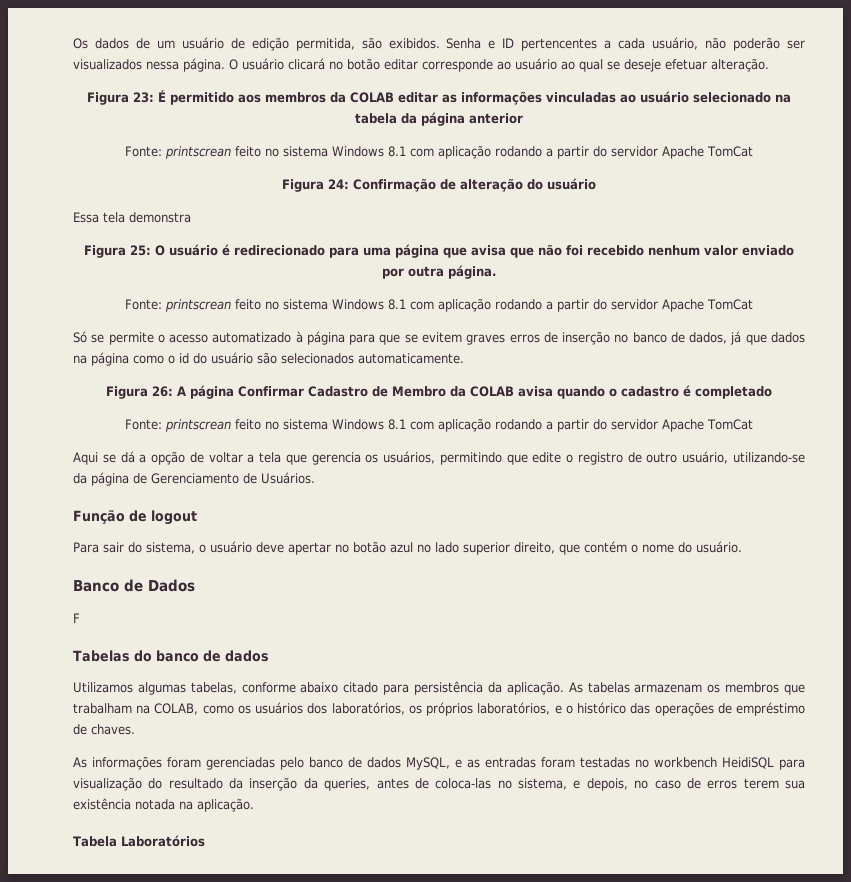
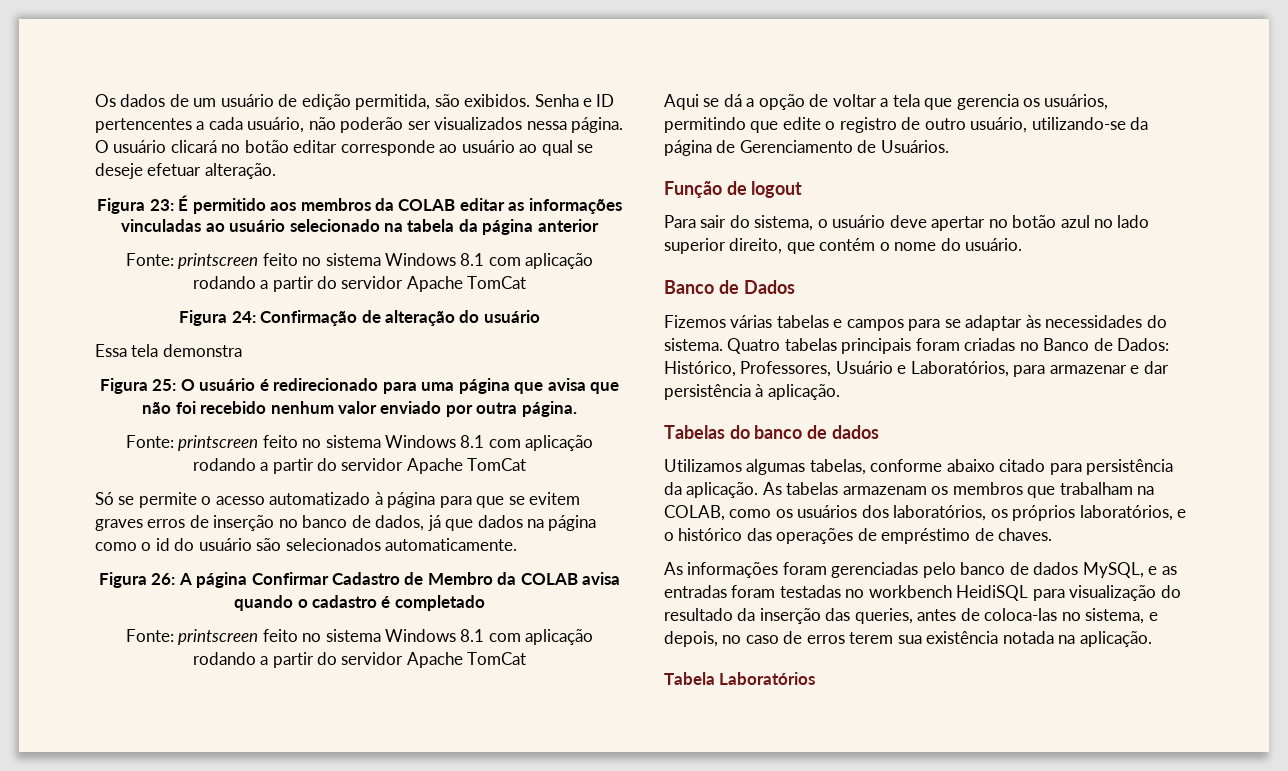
  Figura 23: É permitido aos membros da COLAB editar as informações vinculadas ao usuário selecionado na tabela da página anterior
- Fonte: printscrean feito no sistema Windows 8.1 com aplicação rodando a partir do servidor Apache TomCat
+ Fonte: printscreen feito no sistema Windows 8.1 com aplicação rodando a partir do servidor Apache TomCat
  Figura 25: O usuário é redirecionado para uma página que avisa que não foi recebido nenhum valor enviado por outra página.
- Fonte: printscrean feito no sistema Windows 8.1 com aplicação rodando a partir do servidor Apache TomCat
+ Fonte: printscreen feito no sistema Windows 8.1 com aplicação rodando a partir do servidor Apache TomCat
  Figura 26: A página Confirmar Cadastro de Membro da COLAB avisa quando o cadastro é completado
- Fonte: printscrean feito no sistema Windows 8.1 com aplicação rodando a partir do servidor Apache TomCat
+ Fonte: printscreen feito no sistema Windows 8.1 com aplicação rodando a partir do servidor Apache TomCat
- F
+ Fizemos várias tabelas e campos para se adaptar às necessidades do sistema. Quatro tabelas principais foram criadas no Banco de Dados: Histórico, Professores, Usuário e Laboratórios, para armazenar e dar persistência à aplicação.
- As informações foram gerenciadas pelo banco de dados MySQL, e as entradas foram testadas no workbench HeidiSQL para visualização do resultado da inserção da queries, antes de coloca-las no sistema, e depois, no caso de erros terem sua existência notada na aplicação.
+ As informações foram gerenciadas pelo banco de dados MySQL, e as entradas foram testadas no workbench HeidiSQL para visualização do resultado da inserção das queries, antes de coloca-las no sistema, e depois, no caso de erros terem sua existência notada na aplicação.

